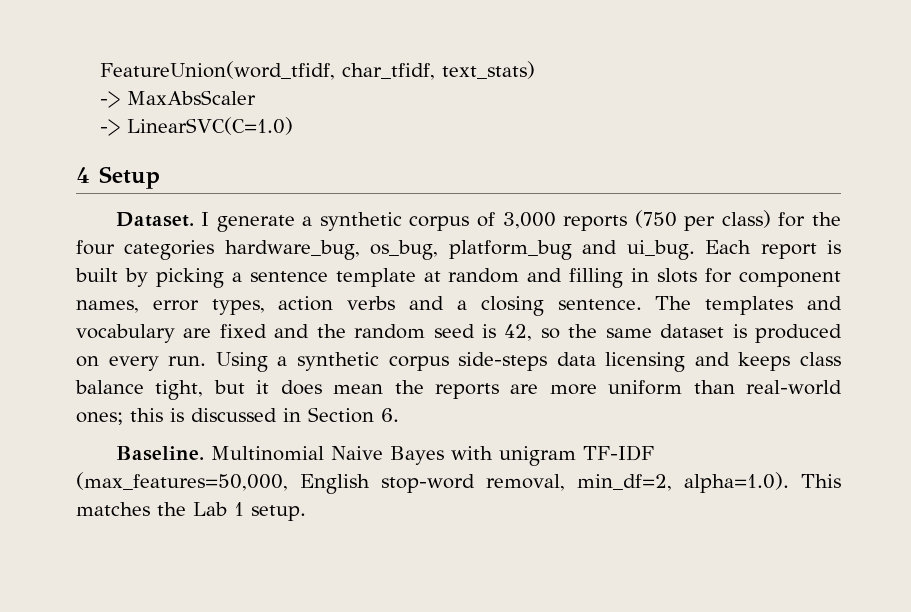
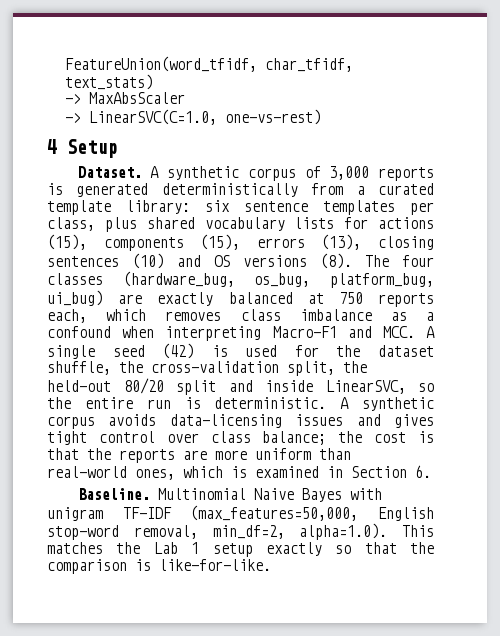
- -> LinearSVC(C=1.0)
+ -> LinearSVC(C=1.0, one-vs-rest)
- I generate a synthetic corpus of 3,000 reports (750 per class) for the four categories hardware_bug, os_bug, platform_bug and ui_bug. Each report is built by picking a sentence template at random and filling in slots for component names, error types, action verbs and a closing sentence. The templates and vocabulary are fixed and the random seed is 42, so the same dataset is produced on every run. Using a synthetic corpus side-steps data licensing and keeps class balance tight, but it does mean the reports are more uniform than real-world ones; this is discussed in Section 6.
+ A synthetic corpus of 3,000 reports is generated deterministically from a curated template library: six sentence templates per class, plus shared vocabulary lists for actions (15), components (15), errors (13), closing sentences (10) and OS versions (8). The four classes (hardware_bug, os_bug, platform_bug, ui_bug) are exactly balanced at 750 reports each, which removes class imbalance as a confound when interpreting Macro-F1 and MCC. A single seed (42) is used for the dataset shuffle, the cross-validation split, the held-out 80/20 split and inside LinearSVC, so the entire run is deterministic. A synthetic corpus avoids data-licensing issues and gives tight control over class balance; the cost is that the reports are more uniform than real-world ones, which is examined in Section 6.
- Multinomial Naive Bayes with unigram TF-IDF (max_features=50,000, English stop-word removal, min_df=2, alpha=1.0). This matches the Lab 1 setup.
+ Multinomial Naive Bayes with unigram TF-IDF (max_features=50,000, English stop-word removal, min_df=2, alpha=1.0). This matches the Lab 1 setup exactly so that the comparison is like-for-like.

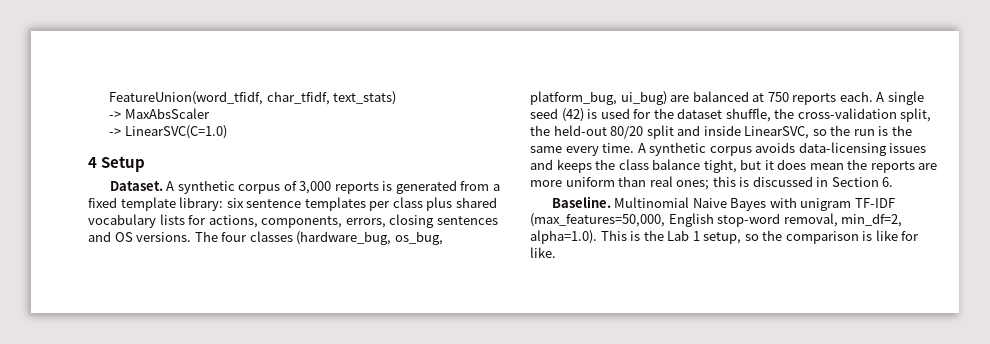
- -> LinearSVC(C=1.0, one-vs-rest)
+ -> LinearSVC(C=1.0)
- A synthetic corpus of 3,000 reports is generated deterministically from a curated template library: six sentence templates per class, plus shared vocabulary lists for actions (15), components (15), errors (13), closing sentences (10) and OS versions (8).
+ A synthetic corpus of 3,000 reports is generated from a fixed template library: six sentence templates per class plus shared vocabulary lists for actions, components, errors, closing sentences and OS versions.
- The four classes (hardware_bug, os_bug, platform_bug, ui_bug) are exactly balanced at 750 reports each, which removes class imbalance as a confound when interpreting Macro-F1 and MCC. A single seed (42) is used for the dataset shuffle, the cross-validation split, the held-out 80/20 split and inside LinearSVC, so the entire run is deterministic.
+ The four classes (hardware_bug, os_bug, platform_bug, ui_bug) are balanced at 750 reports each. A single seed (42) is used for the dataset shuffle, the cross-validation split, the held-out 80/20 split and inside LinearSVC, so the run is the same every time.
- A synthetic corpus avoids data-licensing issues and gives tight control over class balance; the cost is that the reports are more uniform than real-world ones, which is examined in Section 6.
+ A synthetic corpus avoids data-licensing issues and keeps the class balance tight, but it does mean the reports are more uniform than real ones; this is discussed in Section 6.
- Multinomial Naive Bayes with unigram TF-IDF (max_features=50,000, English stop-word removal, min_df=2, alpha=1.0). This matches the Lab 1 setup exactly so that the comparison is like-for-like.
+ Multinomial Naive Bayes with unigram TF-IDF (max_features=50,000, English stop-word removal, min_df=2, alpha=1.0). This is the Lab 1 setup, so the comparison is like for like.

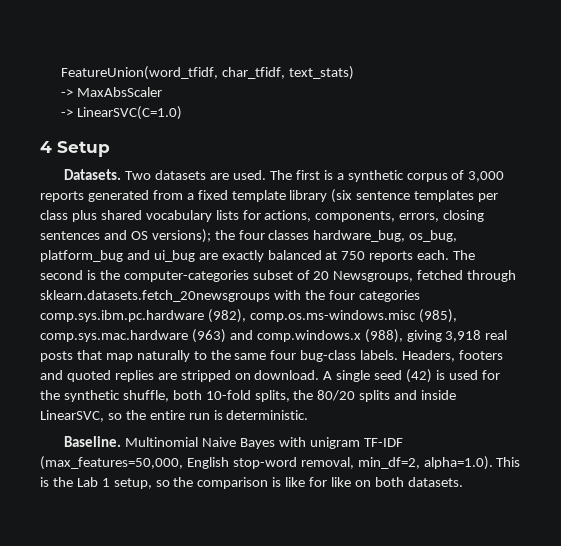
- Dataset. A synthetic corpus of 3,000 reports is generated from a fixed template library: six sentence templates per class plus shared vocabulary lists for actions, components, errors, closing sentences and OS versions. The four classes (hardware_bug, os_bug, platform_bug, ui_bug) are balanced at 750 reports each.
+ Datasets. Two datasets are used. The first is a synthetic corpus of 3,000 reports generated from a fixed template library (six sentence templates per class plus shared vocabulary lists for actions, components, errors, closing sentences and OS versions); the four classes hardware_bug, os_bug, platform_bug and ui_bug are exactly balanced at 750 reports each.
+ The second is the computer-categories subset of 20 Newsgroups, fetched through sklearn.datasets.fetch_20newsgroups with the four categories comp.sys.ibm.pc.hardware (982), comp.os.ms-windows.misc (985), comp.sys.mac.hardware (963) and comp.windows.x (988), giving 3,918 real posts that map naturally to the same four bug-class labels. Headers, footers and quoted replies are stripped on download.
- A single seed (42) is used for the dataset shuffle, the cross-validation split, the held-out 80/20 split and inside LinearSVC, so the run is the same every time. A synthetic corpus avoids data-licensing issues and keeps the class balance tight, but it does mean the reports are more uniform than real ones; this is discussed in Section 6.
+ A single seed (42) is used for the synthetic shuffle, both 10-fold splits, the 80/20 splits and inside LinearSVC, so the entire run is deterministic.
- Multinomial Naive Bayes with unigram TF-IDF (max_features=50,000, English stop-word removal, min_df=2, alpha=1.0). This is the Lab 1 setup, so the comparison is like for like.
+ Multinomial Naive Bayes with unigram TF-IDF (max_features=50,000, English stop-word removal, min_df=2, alpha=1.0). This is the Lab 1 setup, so the comparison is like for like on both datasets.

